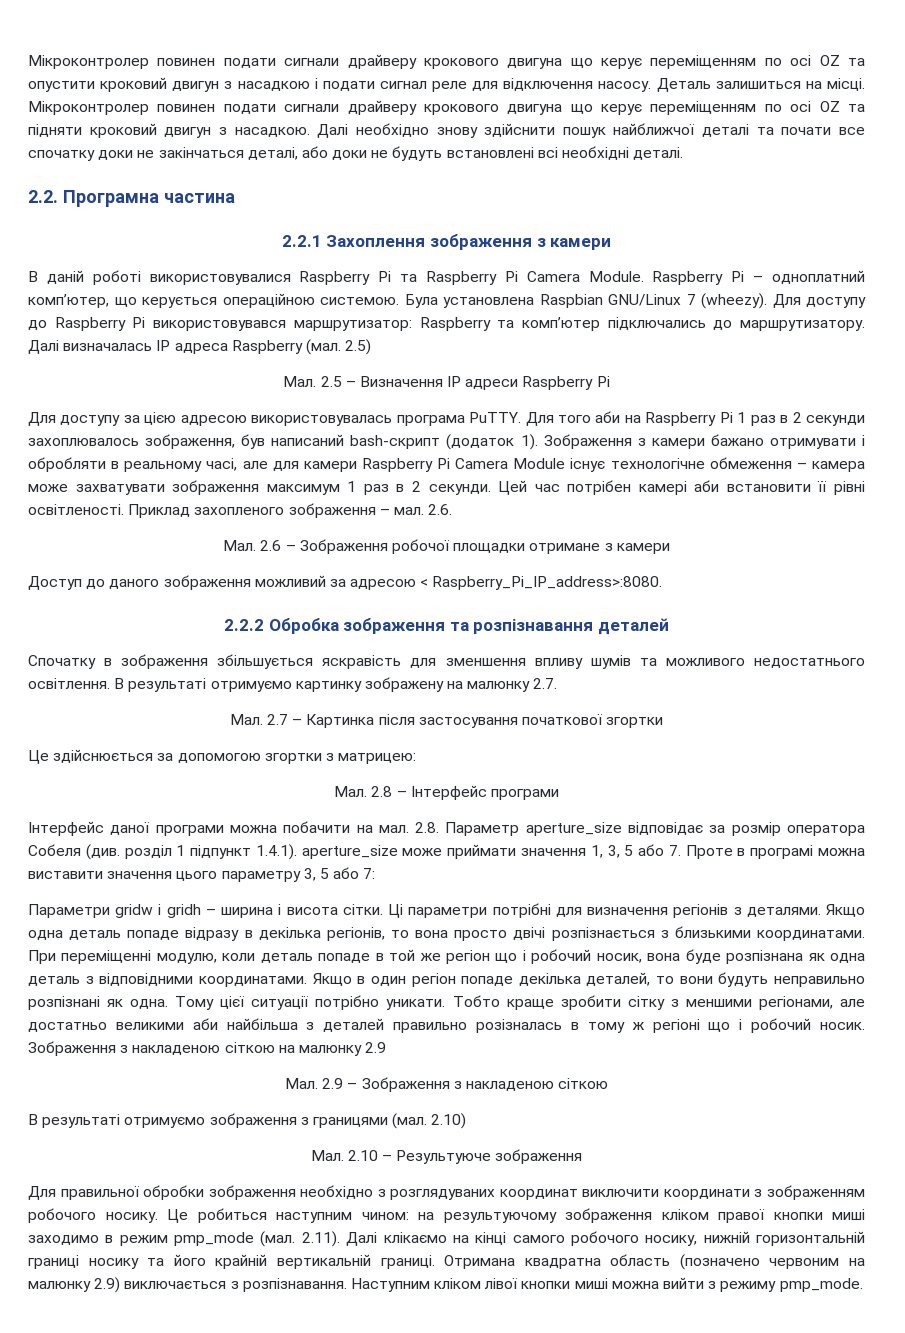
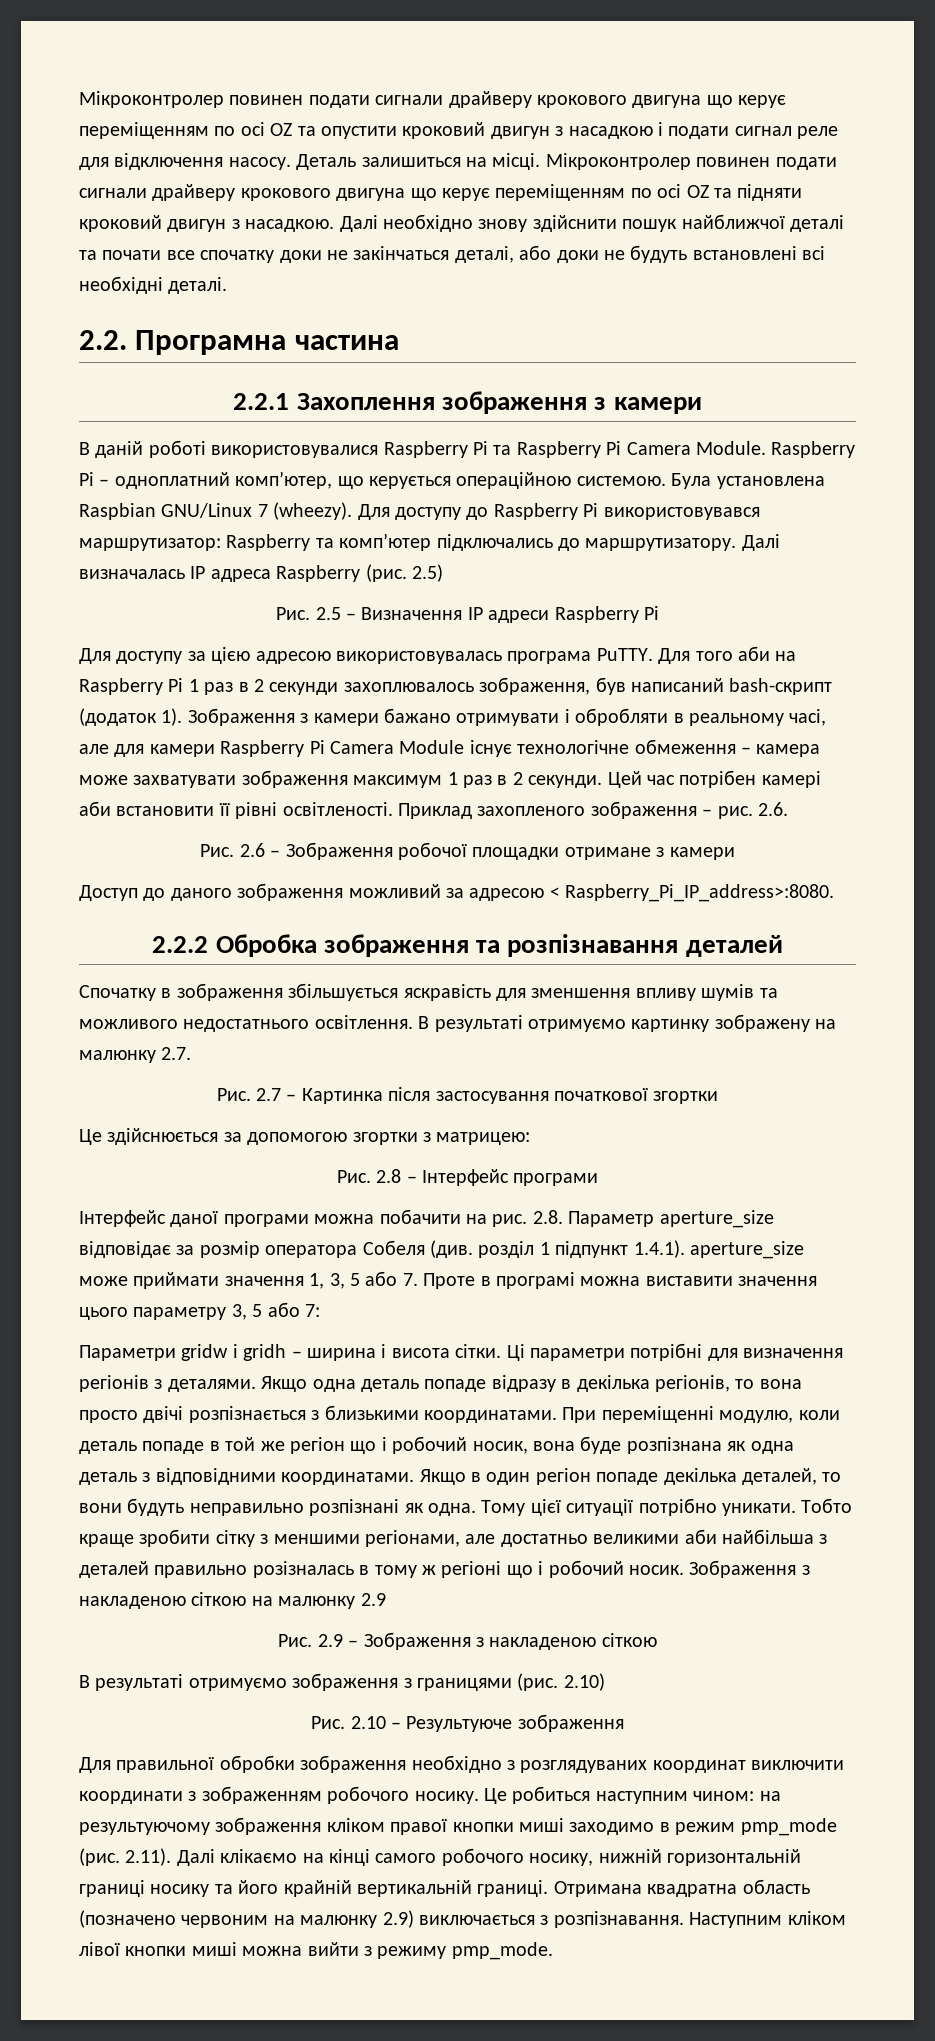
- Далі визначалась IP адреса Raspberry (мал.
+ Далі визначалась IP адреса Raspberry (рис.
- Мал. 2.5 – Визначення IP адреси Raspberry Pi
+ Рис. 2.5 – Визначення IP адреси Raspberry Pi
- Приклад захопленого зображення – мал.
+ Приклад захопленого зображення – рис.
- Мал. 2.6 – Зображення робочої площадки отримане з камери
+ Рис. 2.6 – Зображення робочої площадки отримане з камери
- Мал. 2.7 – Картинка після застосування початкової згортки
+ Рис. 2.7 – Картинка після застосування початкової згортки
- Мал. 2.8 – Інтерфейс програми
+ Рис. 2.8 – Інтерфейс програми
- Інтерфейс даної програми можна побачити на мал.
+ Інтерфейс даної програми можна побачити на рис.
- Мал. 2.9 – Зображення з накладеною сіткою
+ Рис. 2.9 – Зображення з накладеною сіткою
- В результаті отримуємо зображення з границями (мал.
+ В результаті отримуємо зображення з границями (рис.
- Мал. 2.10 – Результуюче зображення
+ Рис. 2.10 – Результуюче зображення
- Це робиться наступним чином: на результуючому зображення кліком правої кнопки миші заходимо в режим pmp_mode (мал.
+ Це робиться наступним чином: на результуючому зображення кліком правої кнопки миші заходимо в режим pmp_mode (рис.

